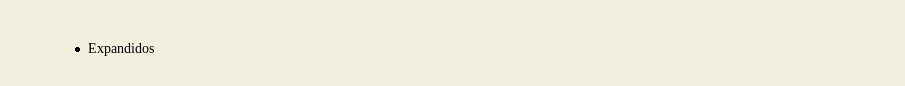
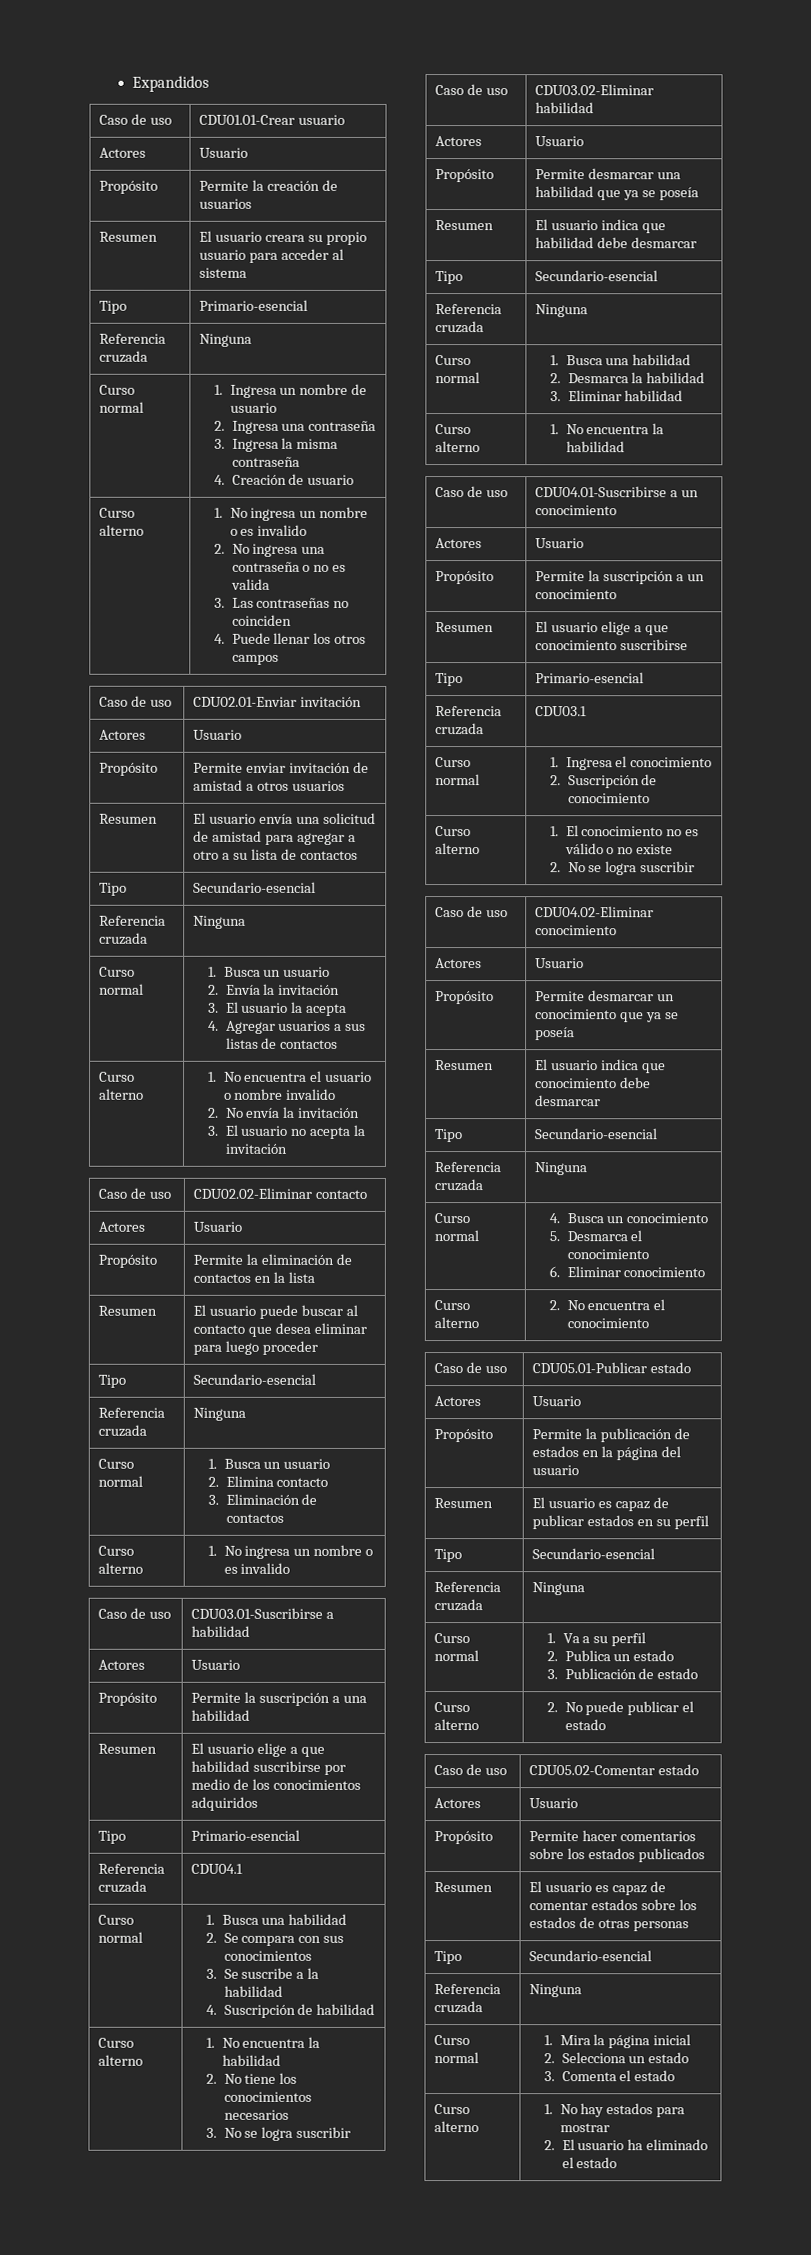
+ Caso de uso | CDU01.01-Crear usuario
+ Actores | Usuario
+ Propósito | Permite la creación de usuarios
+ Resumen | El usuario creara su propio usuario para acceder al sistema
+ Tipo | Primario-esencial
+ Referencia cruzada | Ninguna
+ Curso normal | 1. Ingresa un nombre de usuario
+ 2. Ingresa una contraseña
+ 3. Ingresa la misma contraseña
+ 4. Creación de usuario
+ Curso alterno | 1. No ingresa un nombre o es invalido
+ 2. No ingresa una contraseña o no es valida
+ 3. Las contraseñas no coinciden
+ 4. Puede llenar los otros campos
+ Caso de uso | CDU02.01-Enviar invitación
+ Actores | Usuario
+ Propósito | Permite enviar invitación de amistad a otros usuarios
+ Resumen | El usuario envía una solicitud de amistad para agregar a otro a su lista de contactos
+ Tipo | Secundario-esencial
+ Referencia cruzada | Ninguna
+ Curso normal | 1. Busca un usuario
+ 2. Envía la invitación
+ 3. El usuario la acepta
+ 4. Agregar usuarios a sus listas de contactos
+ Curso alterno | 1. No encuentra el usuario o nombre invalido
+ 2. No envía la invitación
+ 3. El usuario no acepta la invitación
+ Caso de uso | CDU02.02-Eliminar contacto
+ Actores | Usuario
+ Propósito | Permite la eliminación de contactos en la lista
+ Resumen | El usuario puede buscar al contacto que desea eliminar para luego proceder
+ Tipo | Secundario-esencial
+ Referencia cruzada | Ninguna
+ Curso normal | 1. Busca un usuario
+ 2. Elimina contacto
+ 3. Eliminación de contactos
+ Curso alterno | 1. No ingresa un nombre o es invalido
+ Caso de uso | CDU03.01-Suscribirse a habilidad
+ Actores | Usuario
+ Propósito | Permite la suscripción a una habilidad
+ Resumen | El usuario elige a que habilidad suscribirse por medio de los conocimientos adquiridos
+ Tipo | Primario-esencial
+ Referencia cruzada | CDU04.1
+ Curso normal | 1. Busca una habilidad
+ 2. Se compara con sus conocimientos
+ 3. Se suscribe a la habilidad
+ 4. Suscripción de habilidad
+ Curso alterno | 1. No encuentra la habilidad
+ 2. No tiene los conocimientos necesarios
+ 3. No se logra suscribir
+ Caso de uso | CDU03.02-Eliminar habilidad
+ Actores | Usuario
+ Propósito | Permite desmarcar una habilidad que ya se poseía
+ Resumen | El usuario indica que habilidad debe desmarcar
+ Tipo | Secundario-esencial
+ Referencia cruzada | Ninguna
+ Curso normal | 1. Busca una habilidad
+ 2. Desmarca la habilidad
+ 3. Eliminar habilidad
+ Curso alterno | 1. No encuentra la habilidad
+ Caso de uso | CDU04.01-Suscribirse a un conocimiento
+ Actores | Usuario
+ Propósito | Permite la suscripción a un conocimiento
+ Resumen | El usuario elige a que conocimiento suscribirse
+ Tipo | Primario-esencial
+ Referencia cruzada | CDU03.1
+ Curso normal | 1. Ingresa el conocimiento
+ 2. Suscripción de conocimiento
+ Curso alterno | 1. El conocimiento no es válido o no existe
+ 2. No se logra suscribir
+ Caso de uso | CDU04.02-Eliminar conocimiento
+ Actores | Usuario
+ Propósito | Permite desmarcar un conocimiento que ya se poseía
+ Resumen | El usuario indica que conocimiento debe desmarcar
+ Tipo | Secundario-esencial
+ Referencia cruzada | Ninguna
+ Curso normal | 4. Busca un conocimiento
+ 5. Desmarca el conocimiento
+ 6. Eliminar conocimiento
+ Curso alterno | 2. No encuentra el conocimiento
+ Caso de uso | CDU05.01-Publicar estado
+ Actores | Usuario
+ Propósito | Permite la publicación de estados en la página del usuario
+ Resumen | El usuario es capaz de publicar estados en su perfil
+ Tipo | Secundario-esencial
+ Referencia cruzada | Ninguna
+ Curso normal | 1. Va a su perfil
+ 2. Publica un estado
+ 3. Publicación de estado
+ Curso alterno | 2. No puede publicar el estado
+ Caso de uso | CDU05.02-Comentar estado
+ Actores | Usuario
+ Propósito | Permite hacer comentarios sobre los estados publicados
+ Resumen | El usuario es capaz de comentar estados sobre los estados de otras personas
+ Tipo | Secundario-esencial
+ Referencia cruzada | Ninguna
+ Curso normal | 1. Mira la página inicial
+ 2. Selecciona un estado
+ 3. Comenta el estado
+ Curso alterno | 1. No hay estados para mostrar
+ 2. El usuario ha eliminado el estado

